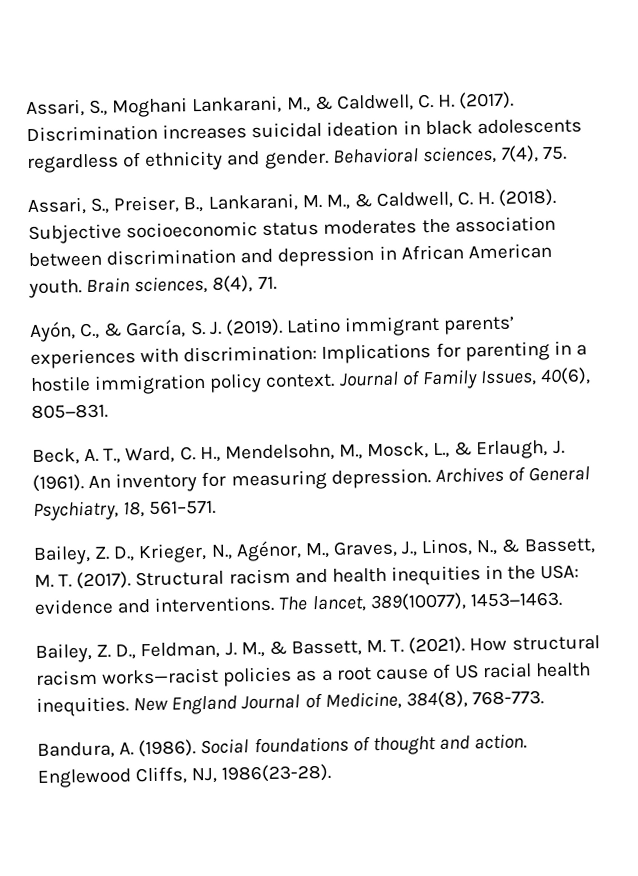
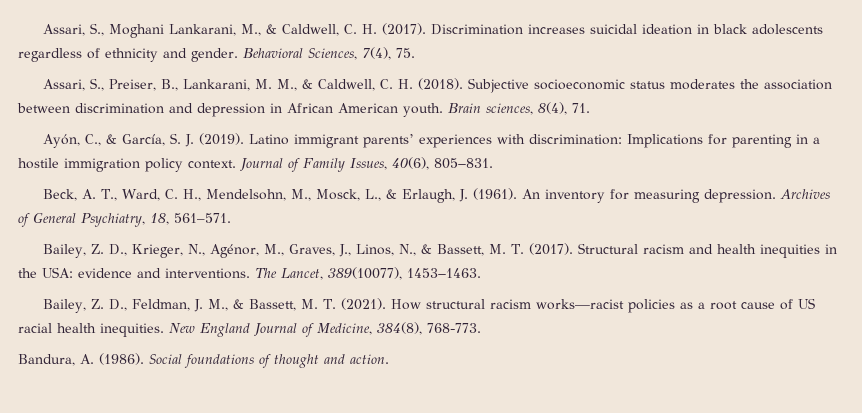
- Behavioral sciences, 7(4), 75.
+ Behavioral Sciences, 7(4), 75.
- The lancet, 389(10077), 1453−1463.
+ The Lancet, 389(10077), 1453−1463.
- Englewood Cliffs, NJ, 1986(23-28).

